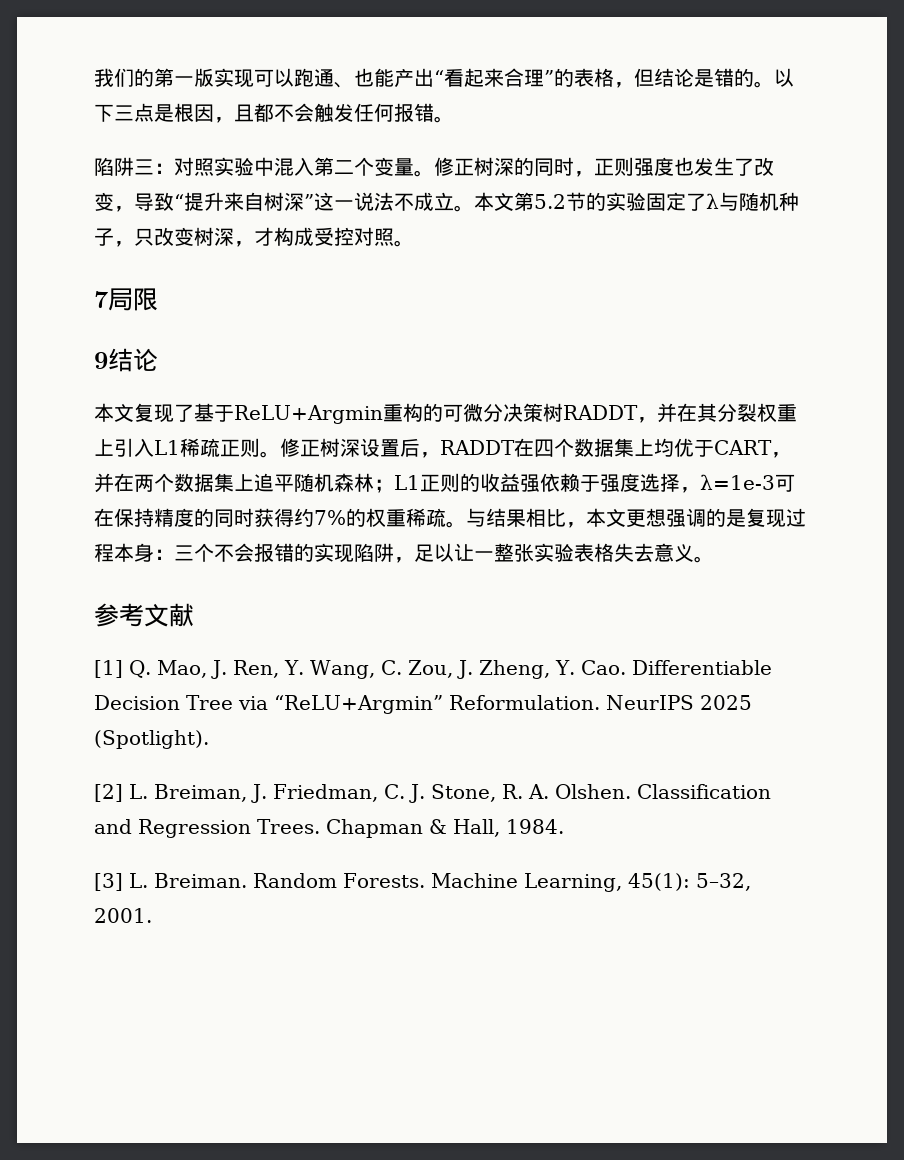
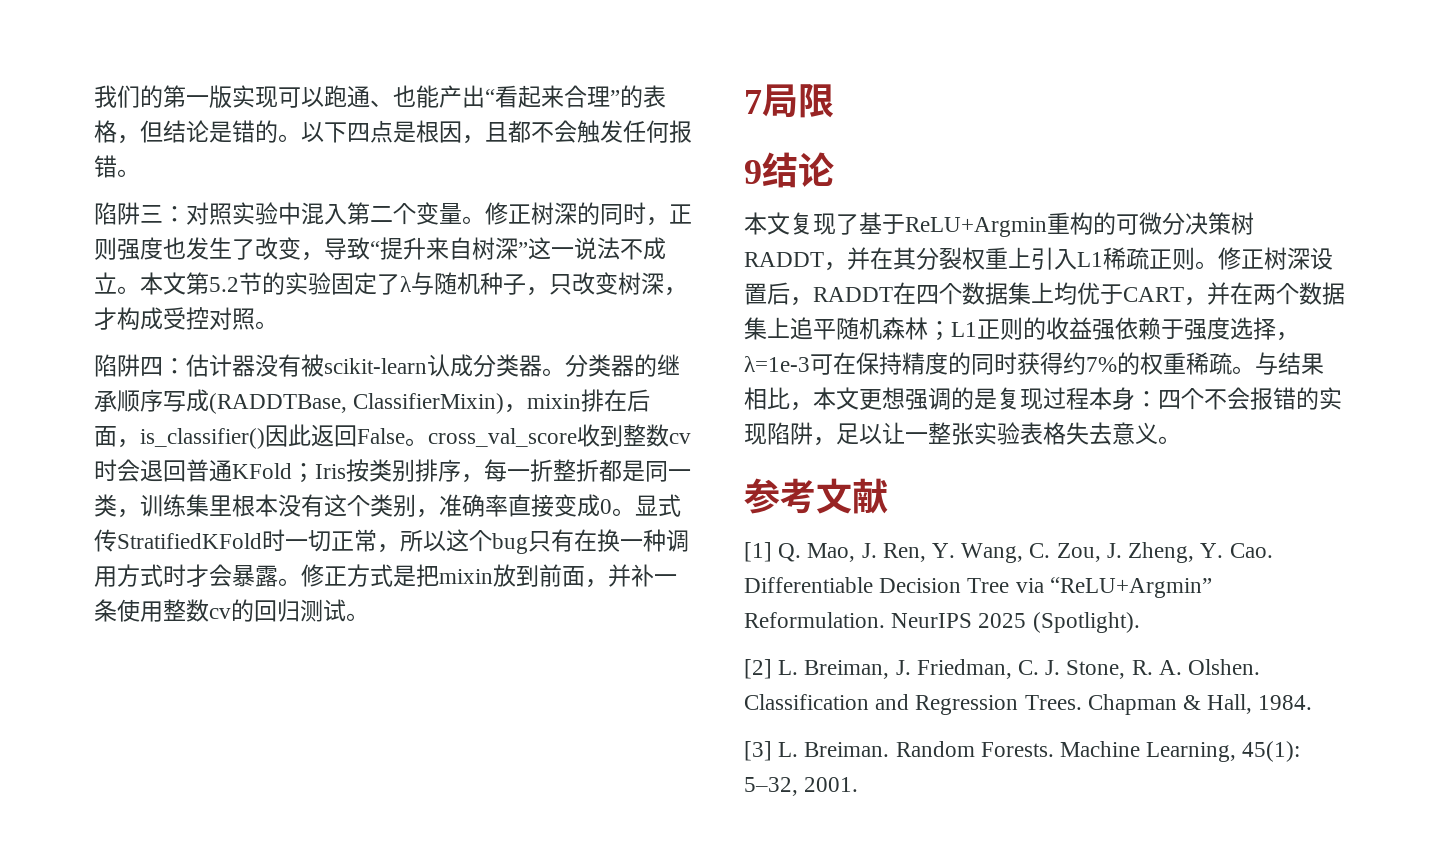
- 以下三点是根因，且都不会触发任何报错。
+ 以下四点是根因，且都不会触发任何报错。
+ 陷阱四：估计器没有被scikit-learn认成分类器。分类器的继承顺序写成(RADDTBase, ClassifierMixin)，mixin排在后面，is_classifier()因此返回False。cross_val_score收到整数cv时会退回普通KFold；Iris按类别排序，每一折整折都是同一类，训练集里根本没有这个类别，准确率直接变成0。显式传StratifiedKFold时一切正常，所以这个bug只有在换一种调用方式时才会暴露。修正方式是把mixin放到前面，并补一条使用整数cv的回归测试。
- 与结果相比，本文更想强调的是复现过程本身：三个不会报错的实现陷阱，足以让一整张实验表格失去意义。
+ 与结果相比，本文更想强调的是复现过程本身：四个不会报错的实现陷阱，足以让一整张实验表格失去意义。

